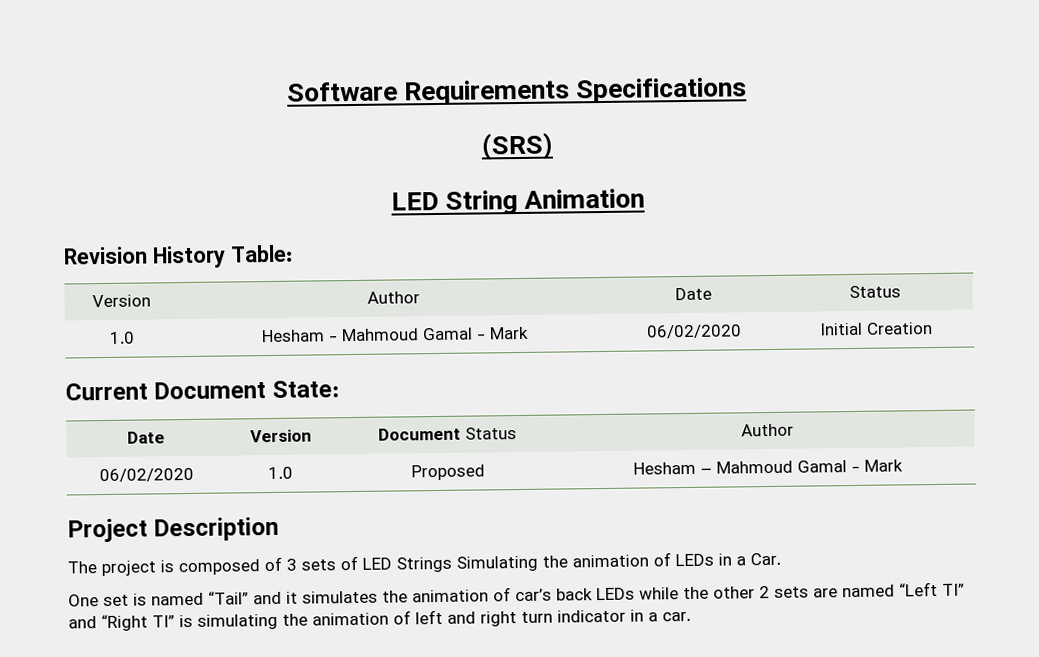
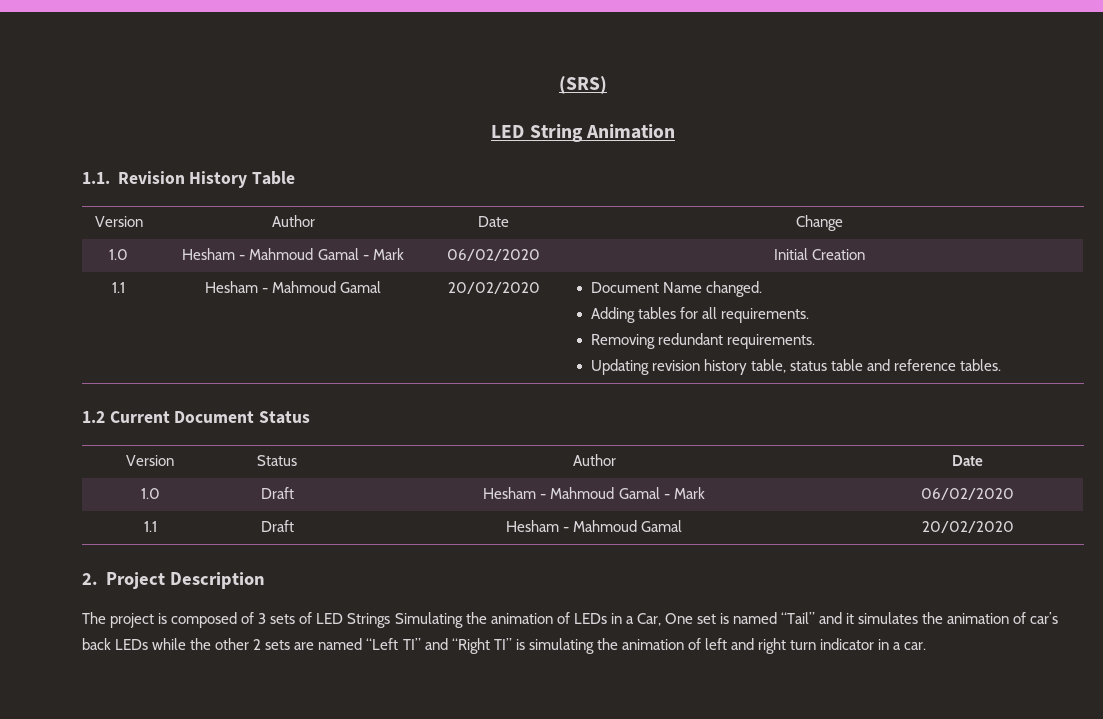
- Software Requirements Specifications
- Revision History Table:
+ 1.1. Revision History Table
- Version | Author | Date | Status
+ Version | Author | Date | Change
- Current Document State:
- Date | Version | Document Status | Author
- 06/02/2020 | 1.0 | Proposed | Hesham – Mahmoud Gamal - Mark
- Project Description
+ 1.1 | Hesham - Mahmoud Gamal | 20/02/2020 | Document Name changed.
+ Adding tables for all requirements.
+ Removing redundant requirements.
+ Updating revision history table, status table and reference tables.
+ 1.2 Current Document Status
+ Version | Status | Author | Date
+ 1.0 | Draft | Hesham - Mahmoud Gamal - Mark | 06/02/2020
+ 1.1 | Draft | Hesham - Mahmoud Gamal | 20/02/2020
+ 2. Project Description
- The project is composed of 3 sets of LED Strings Simulating the animation of LEDs in a Car.
- One set is named “Tail” and it simulates the animation of car’s back LEDs while the other 2 sets are named “Left TI” and “Right TI” is simulating the animation of left and right turn indicator in a car.
+ The project is composed of 3 sets of LED Strings Simulating the animation of LEDs in a Car, One set is named “Tail” and it simulates the animation of car’s back LEDs while the other 2 sets are named “Left TI” and “Right TI” is simulating the animation of left and right turn indicator in a car.

